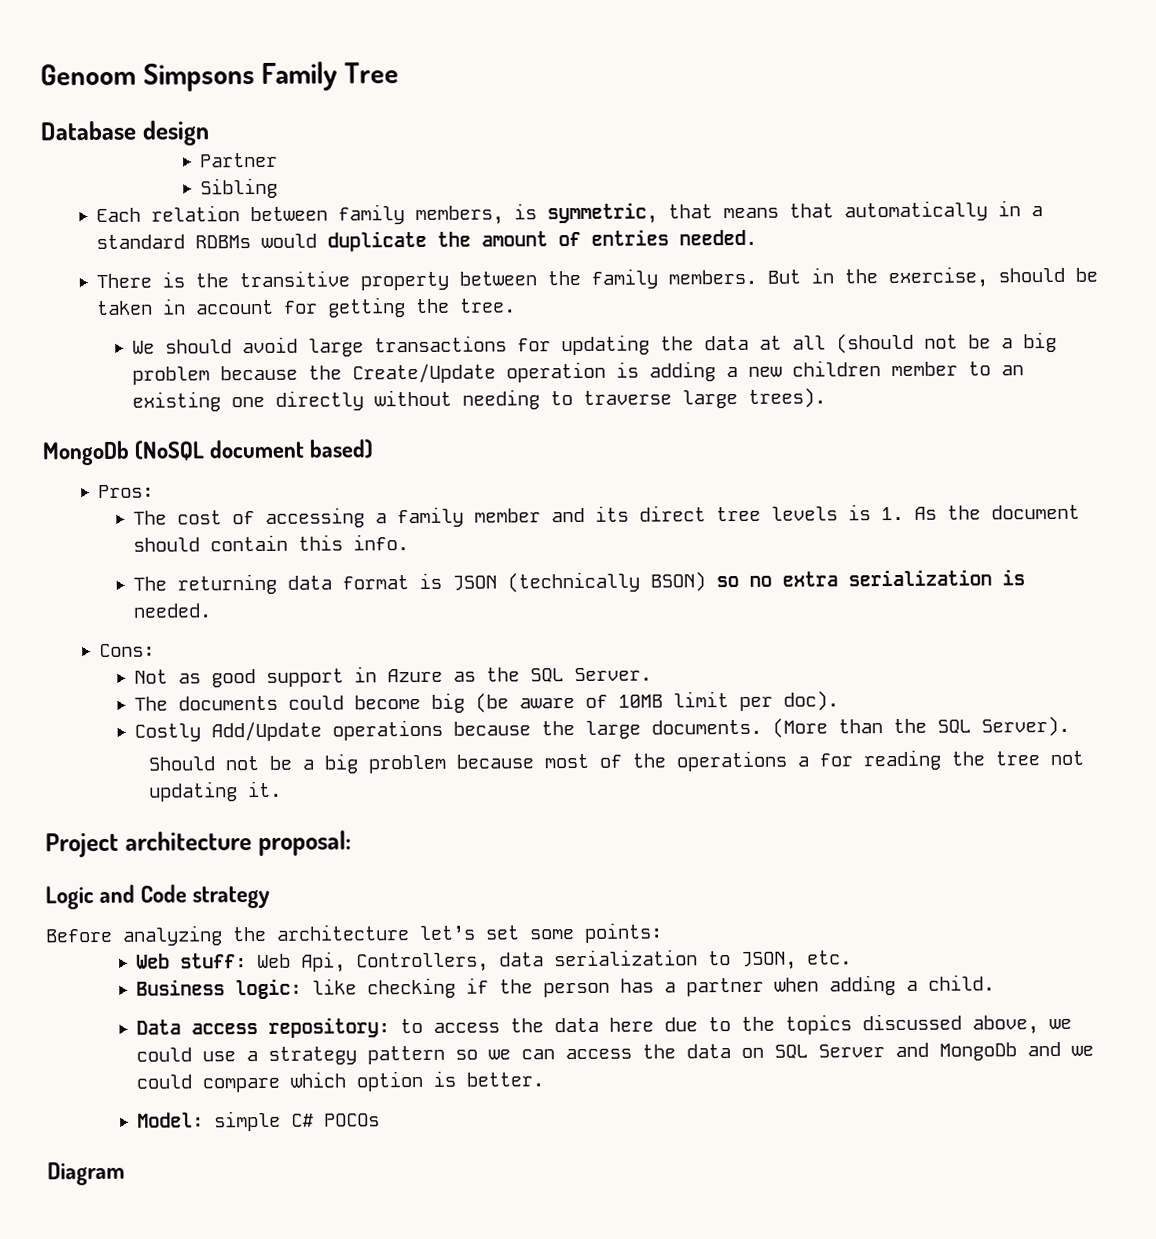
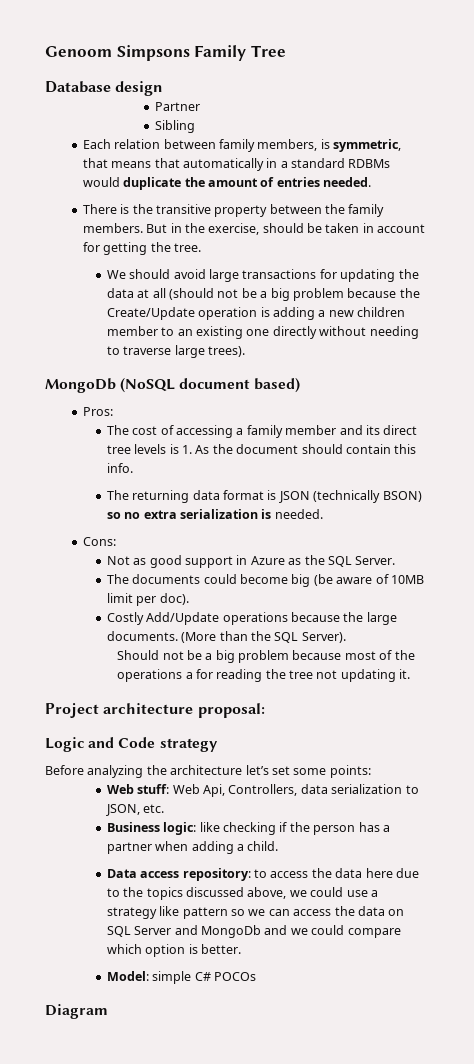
- Data access repository: to access the data here due to the topics discussed above, we could use a strategy pattern so we can access the data on SQL Server and MongoDb and we could compare which option is better.
+ Data access repository: to access the data here due to the topics discussed above, we could use a strategy like pattern so we can access the data on SQL Server and MongoDb and we could compare which option is better.

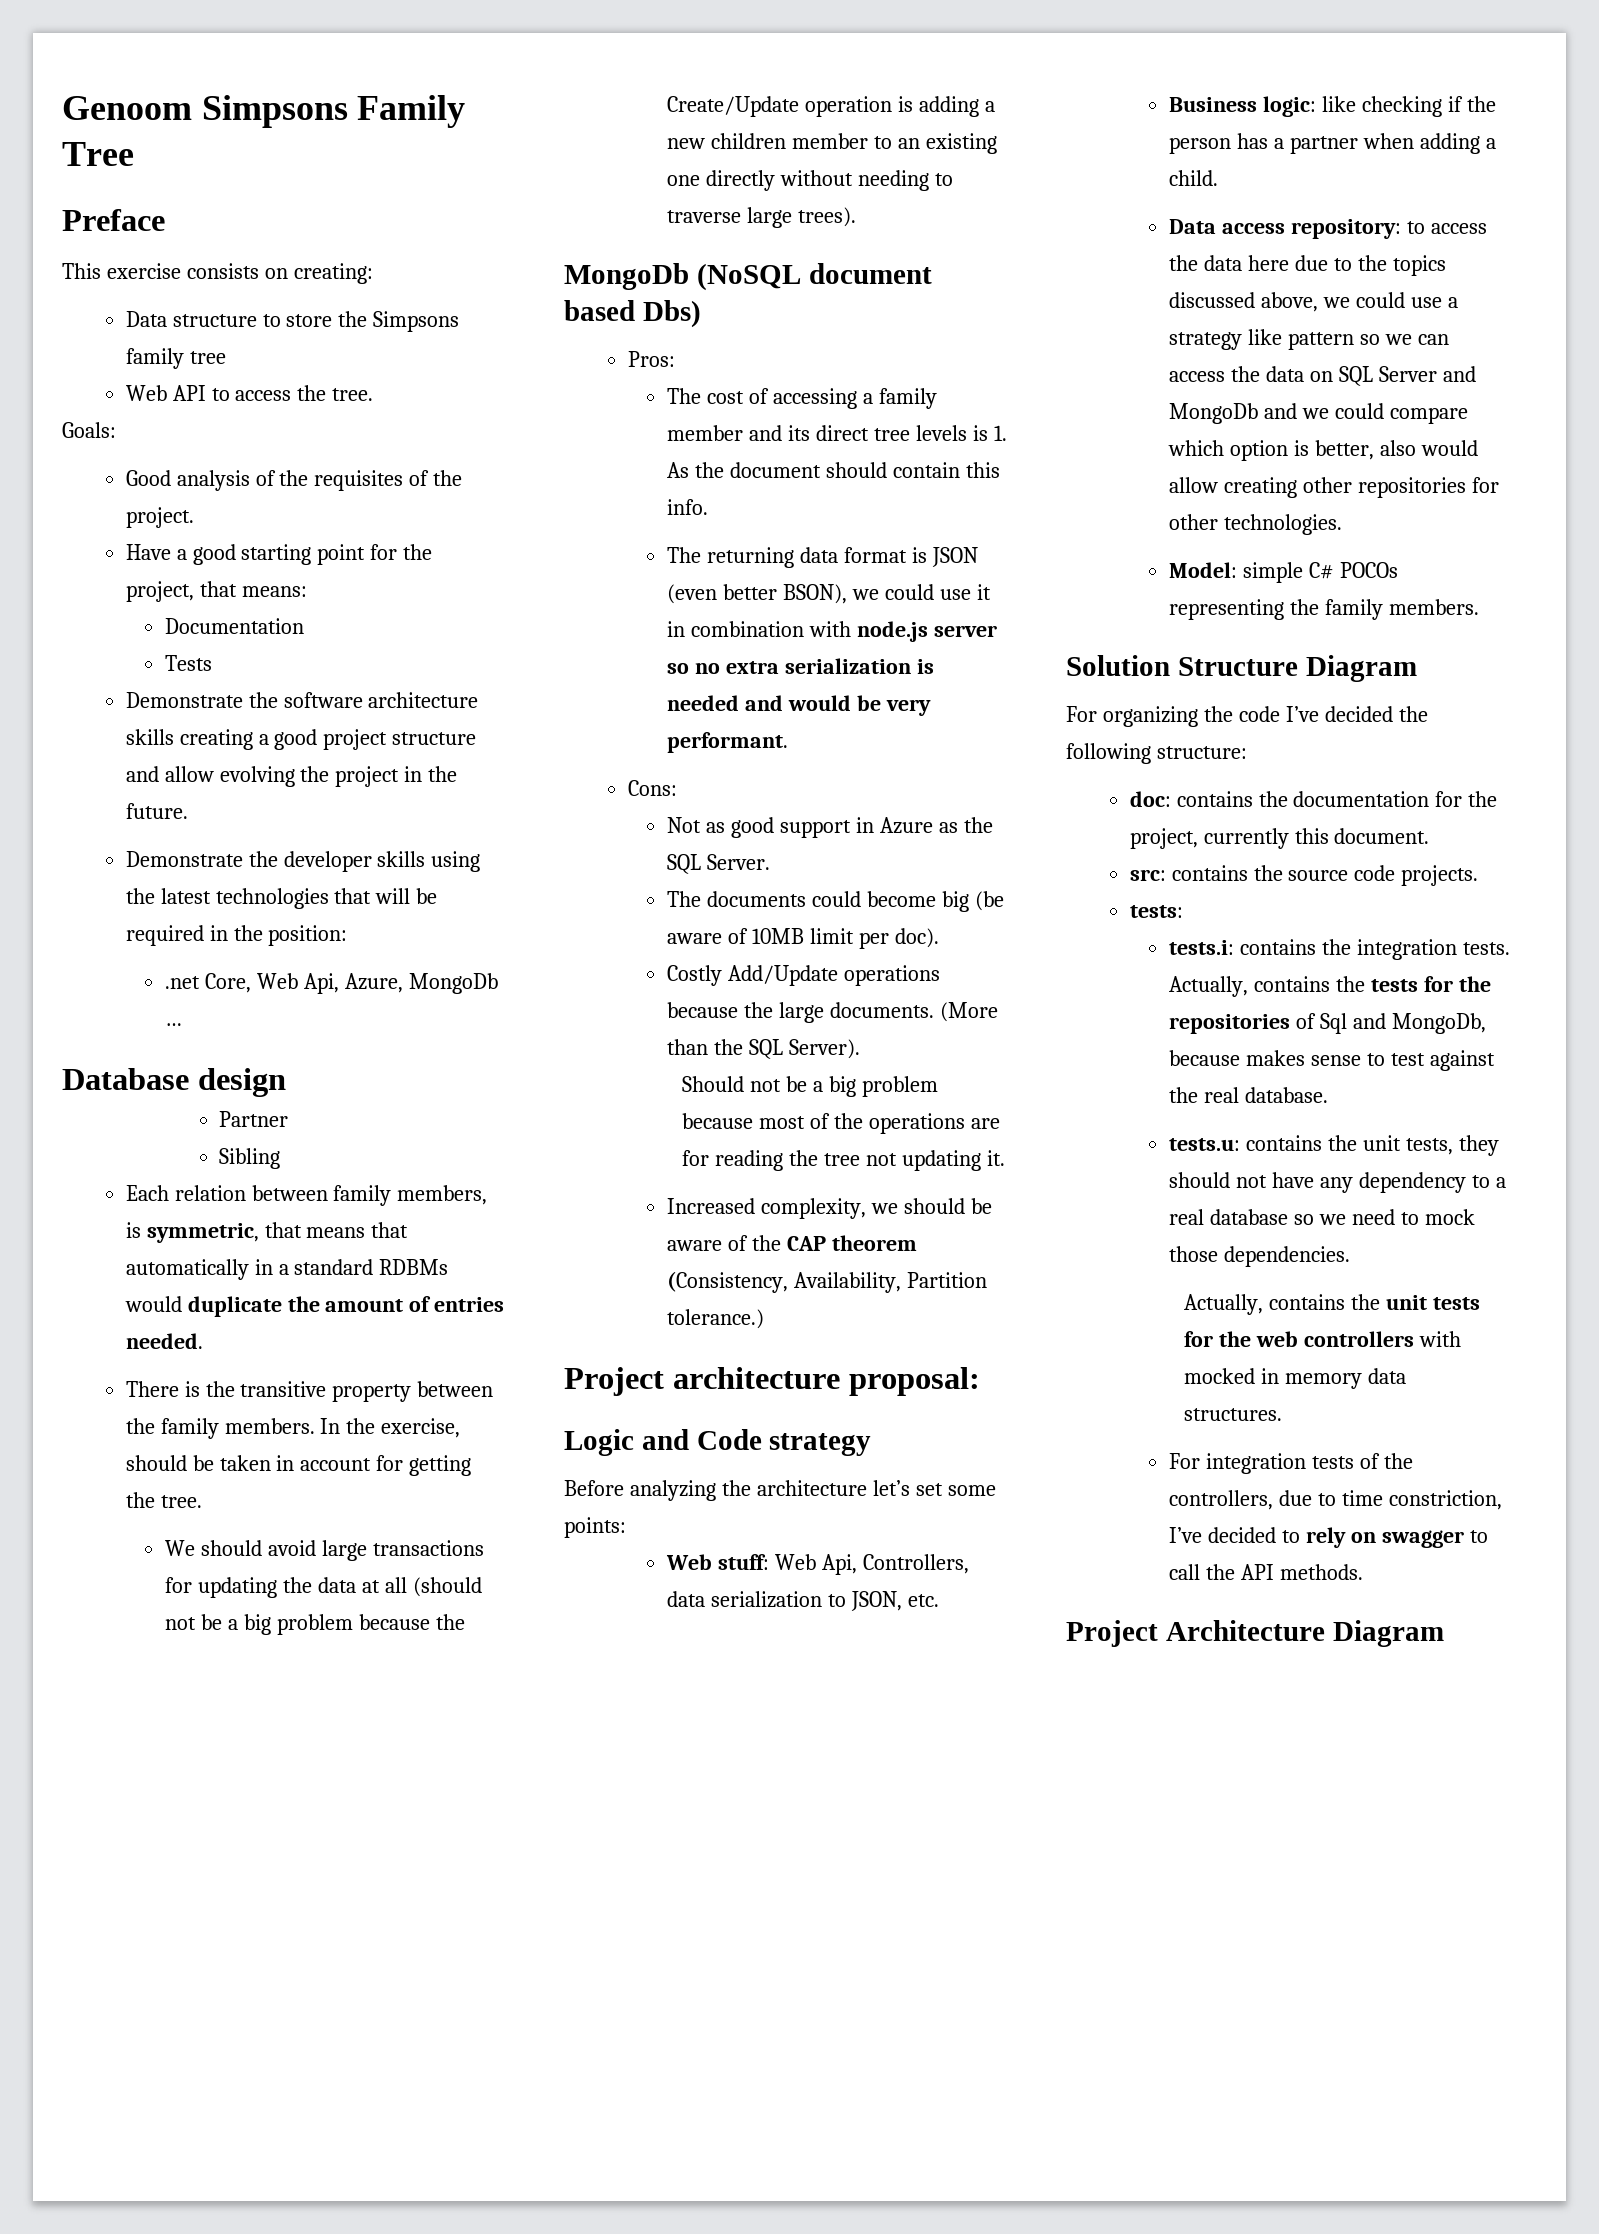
+ Preface
+ This exercise consists on creating:
+ Data structure to store the Simpsons family tree
+ Web API to access the tree.
+ Goals:
+ Good analysis of the requisites of the project.
+ Have a good starting point for the project, that means:
+ Documentation
+ Tests
+ Demonstrate the software architecture skills creating a good project structure and allow evolving the project in the future.
+ Demonstrate the developer skills using the latest technologies that will be required in the position:
+ .net Core, Web Api, Azure, MongoDb …
- But in the exercise, should be taken in account for getting the tree.
+ In the exercise, should be taken in account for getting the tree.
- MongoDb (NoSQL document based)
+ MongoDb (NoSQL document based Dbs)
- The returning data format is JSON (technically BSON) so no extra serialization is needed.
+ The returning data format is JSON (even better BSON), we could use it in combination with node.js server so no extra serialization is needed and would be very performant.
- Should not be a big problem because most of the operations a for reading the tree not updating it.
+ Should not be a big problem because most of the operations are for reading the tree not updating it.
+ Increased complexity, we should be aware of the CAP theorem (Consistency, Availability, Partition tolerance.)
- Data access repository: to access the data here due to the topics discussed above, we could use a strategy like pattern so we can access the data on SQL Server and MongoDb and we could compare which option is better.
- Model: simple C# POCOs
- Diagram
+ Data access repository: to access the data here due to the topics discussed above, we could use a strategy like pattern so we can access the data on SQL Server and MongoDb and we could compare which option is better, also would allow creating other repositories for other technologies.
+ Model: simple C# POCOs representing the family members.
+ Solution Structure Diagram
+ For organizing the code I’ve decided the following structure:
+ doc: contains the documentation for the project, currently this document.
+ src: contains the source code projects.
+ tests:
+ tests.i: contains the integration tests. Actually, contains the tests for the repositories of Sql and MongoDb, because makes sense to test against the real database.
+ tests.u: contains the unit tests, they should not have any dependency to a real database so we need to mock those dependencies.
+ Actually, contains the unit tests for the web controllers with mocked in memory data structures.
+ For integration tests of the controllers, due to time constriction, I’ve decided to rely on swagger to call the API methods.
+ Project Architecture Diagram

